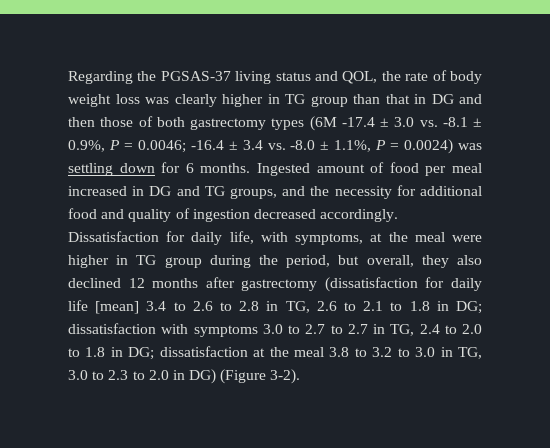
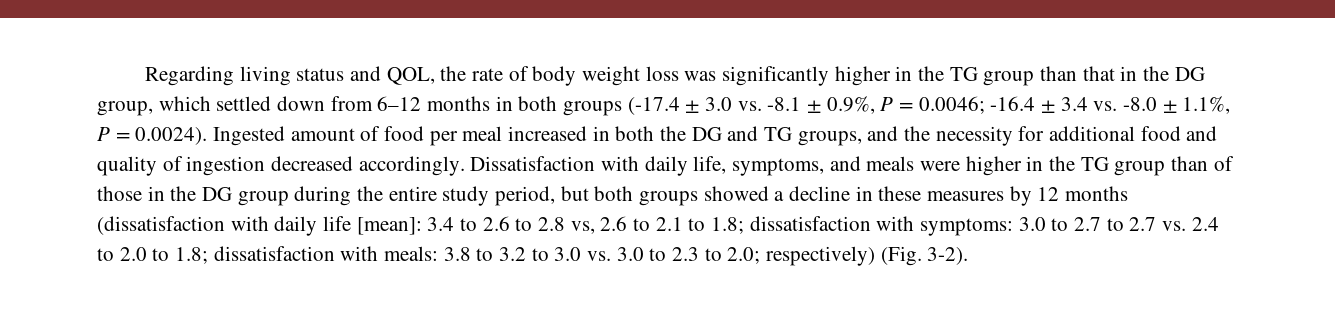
- Regarding the PGSAS-37 living status and QOL, the rate of body weight loss was clearly higher in TG group than that in DG and then those of both gastrectomy types (6M -17.4 ± 3.0 vs. -8.1 ± 0.9%, P = 0.0046; -16.4 ± 3.4 vs. -8.0 ± 1.1%, P = 0.0024) was settling down for 6 months. Ingested amount of food per meal increased in DG and TG groups, and the necessity for additional food and quality of ingestion decreased accordingly.
+ Regarding living status and QOL, the rate of body weight loss was significantly higher in the TG group than that in the DG group, which settled down from 6–12 months in both groups (-17.4 ± 3.0 vs. -8.1 ± 0.9%, P = 0.0046; -16.4 ± 3.4 vs. -8.0 ± 1.1%, P = 0.0024). Ingested amount of food per meal increased in both the DG and TG groups, and the necessity for additional food and quality of ingestion decreased accordingly.
- Dissatisfaction for daily life, with symptoms, at the meal were higher in TG group during the period, but overall, they also declined 12 months after gastrectomy (dissatisfaction for daily life [mean] 3.4 to 2.6 to 2.8 in TG, 2.6 to 2.1 to 1.8 in DG; dissatisfaction with symptoms 3.0 to 2.7 to 2.7 in TG, 2.4 to 2.0 to 1.8 in DG; dissatisfaction at the meal 3.8 to 3.2 to 3.0 in TG, 3.0 to 2.3 to 2.0 in DG) (Figure 3-2).
+ Dissatisfaction with daily life, symptoms, and meals were higher in the TG group than of those in the DG group during the entire study period, but both groups showed a decline in these measures by 12 months (dissatisfaction with daily life [mean]: 3.4 to 2.6 to 2.8 vs, 2.6 to 2.1 to 1.8; dissatisfaction with symptoms: 3.0 to 2.7 to 2.7 vs. 2.4 to 2.0 to 1.8; dissatisfaction with meals: 3.8 to 3.2 to 3.0 vs. 3.0 to 2.3 to 2.0; respectively) (Fig. 3-2).

